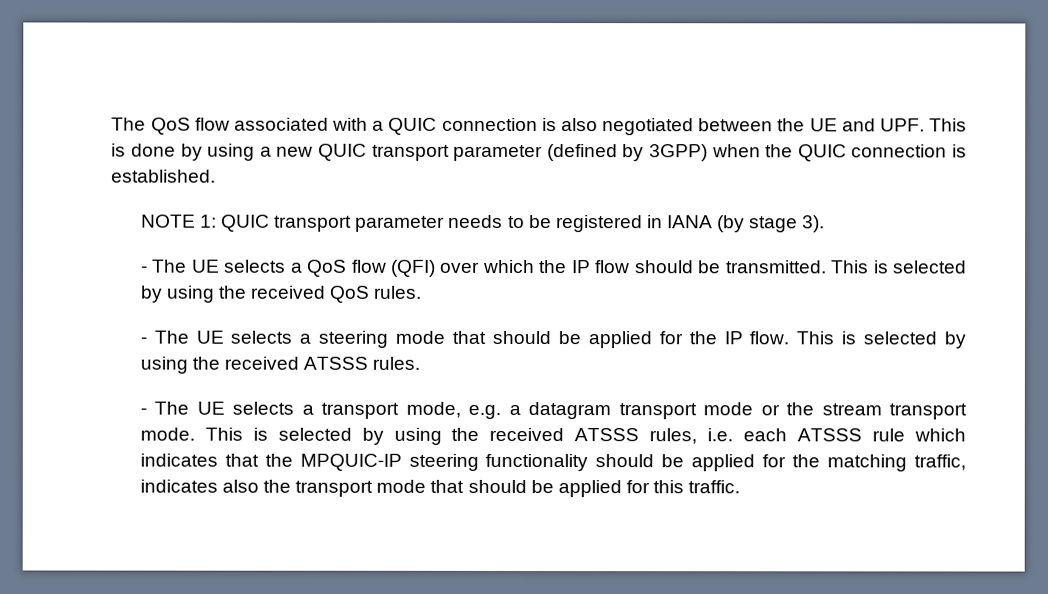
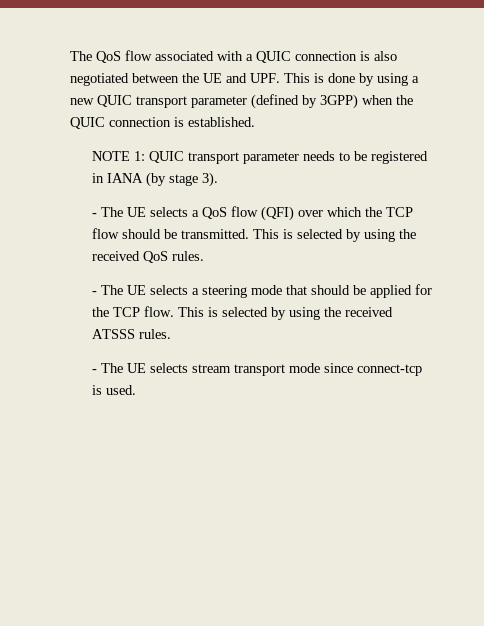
- - The UE selects a QoS flow (QFI) over which the IP flow should be transmitted.
+ - The UE selects a QoS flow (QFI) over which the TCP flow should be transmitted.
- - The UE selects a steering mode that should be applied for the IP flow.
+ - The UE selects a steering mode that should be applied for the TCP flow.
- - The UE selects a transport mode, e.g. a datagram transport mode or the stream transport mode. This is selected by using the received ATSSS rules, i.e. each ATSSS rule which indicates that the MPQUIC-IP steering functionality should be applied for the matching traffic, indicates also the transport mode that should be applied for this traffic.
+ - The UE selects stream transport mode since connect-tcp is used.

